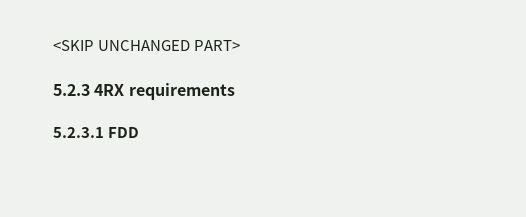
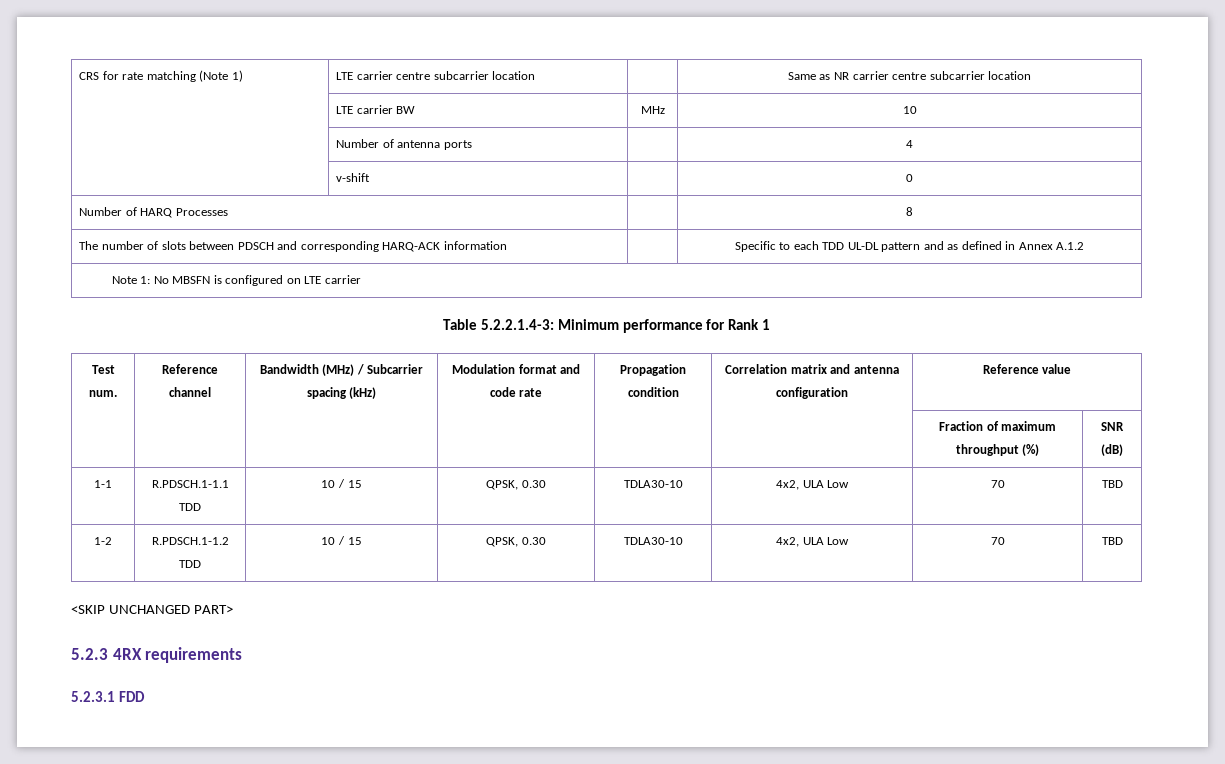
+ CRS for rate matching (Note 1) | LTE carrier centre subcarrier location | | Same as NR carrier centre subcarrier location
+ | LTE carrier BW | MHz | 10
+ | Number of antenna ports | | 4
+ | v-shift | | 0
+ Number of HARQ Processes | | 8
+ The number of slots between PDSCH and corresponding HARQ-ACK information | | Specific to each TDD UL-DL pattern and as defined in Annex A.1.2
+ Note 1: No MBSFN is configured on LTE carrier
+ Table 5.2.2.1.4-3: Minimum performance for Rank 1
+ Test num. | Reference channel | Bandwidth (MHz) / Subcarrier spacing (kHz) | Modulation format and code rate | Propagation condition | Correlation matrix and antenna configuration | Reference value
+ | | | | | | Fraction of maximum throughput (%) | SNR (dB)
+ 1-1 | R.PDSCH.1-1.1 TDD | 10 / 15 | QPSK, 0.30 | TDLA30-10 | 4x2, ULA Low | 70 | TBD
+ 1-2 | R.PDSCH.1-1.2 TDD | 10 / 15 | QPSK, 0.30 | TDLA30-10 | 4x2, ULA Low | 70 | TBD

